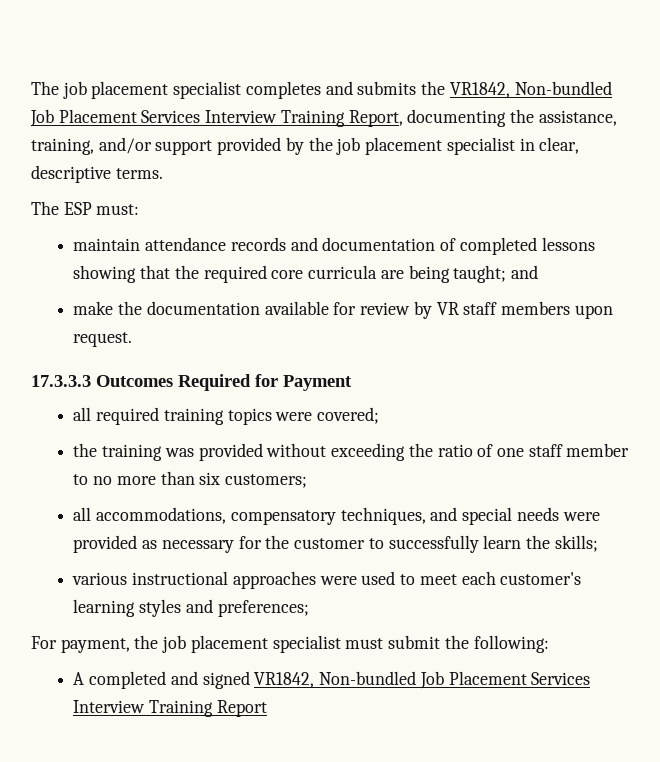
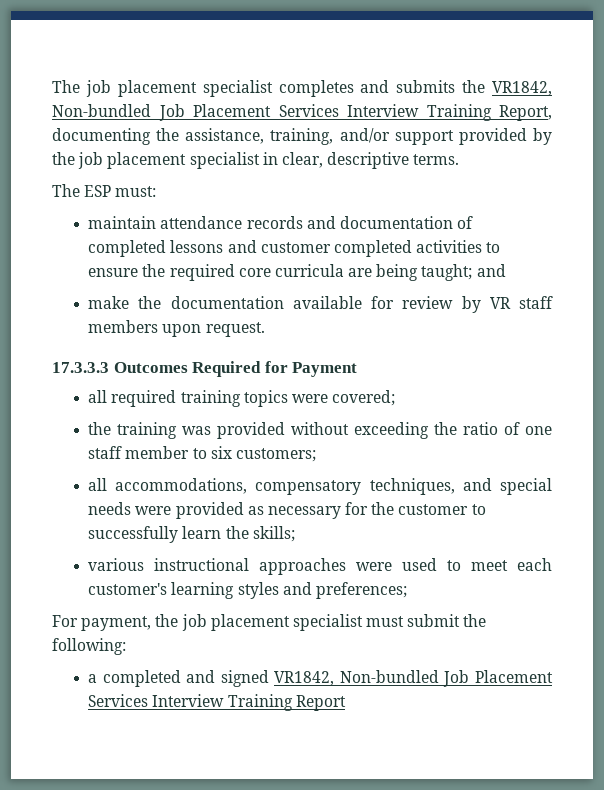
- maintain attendance records and documentation of completed lessons showing that the required core curricula are being taught; and
+ maintain attendance records and documentation of completed lessons and customer completed activities to ensure the required core curricula are being taught; and
- the training was provided without exceeding the ratio of one staff member to no more than six customers;
+ the training was provided without exceeding the ratio of one staff member to six customers;
- A completed and signed VR1842, Non-bundled Job Placement Services Interview Training Report
+ a completed and signed VR1842, Non-bundled Job Placement Services Interview Training Report

